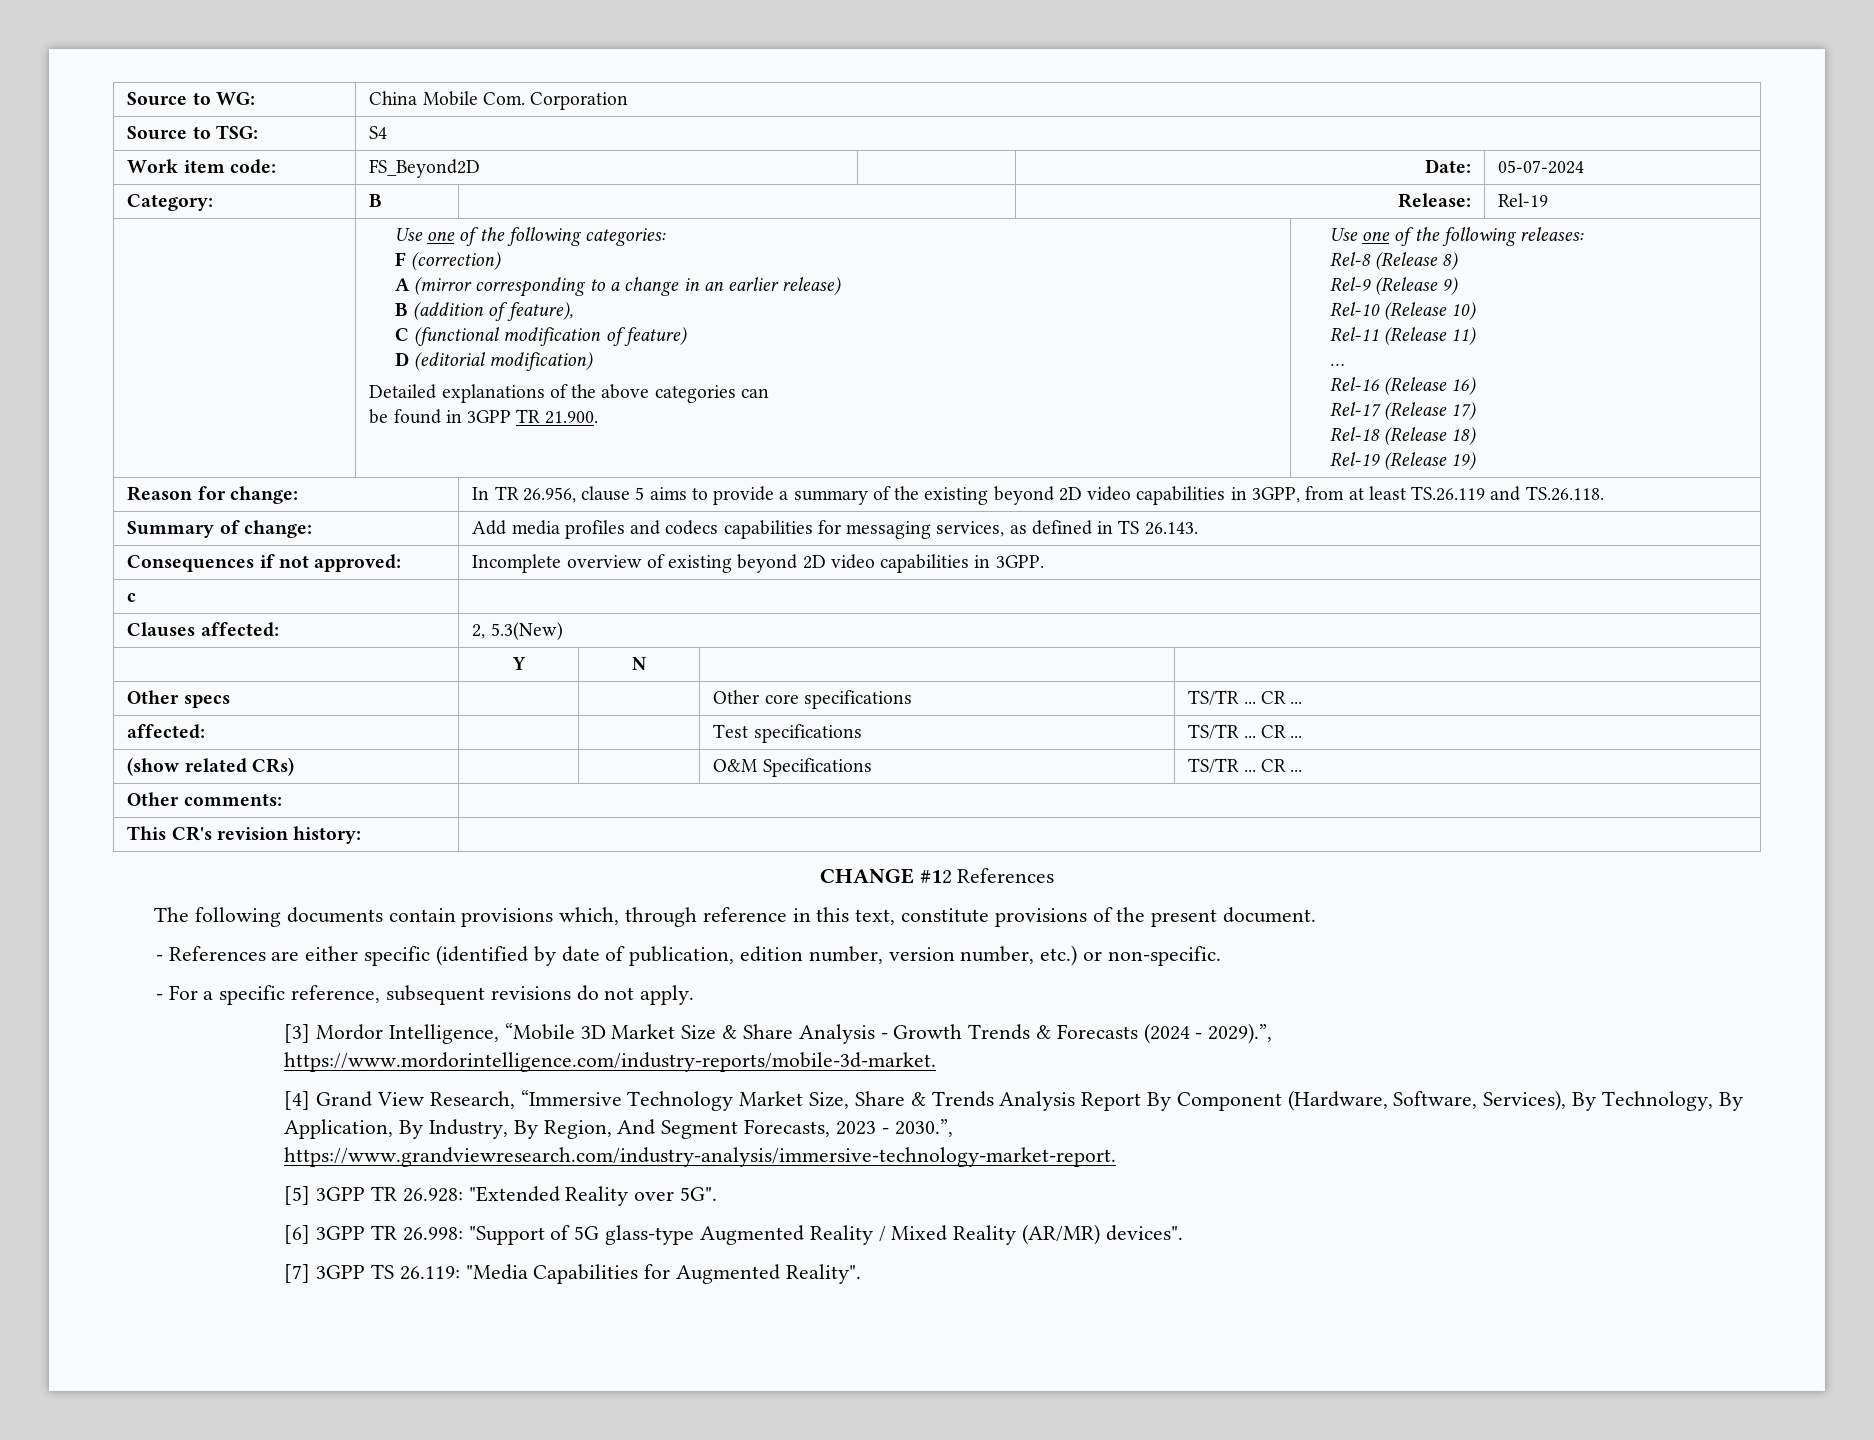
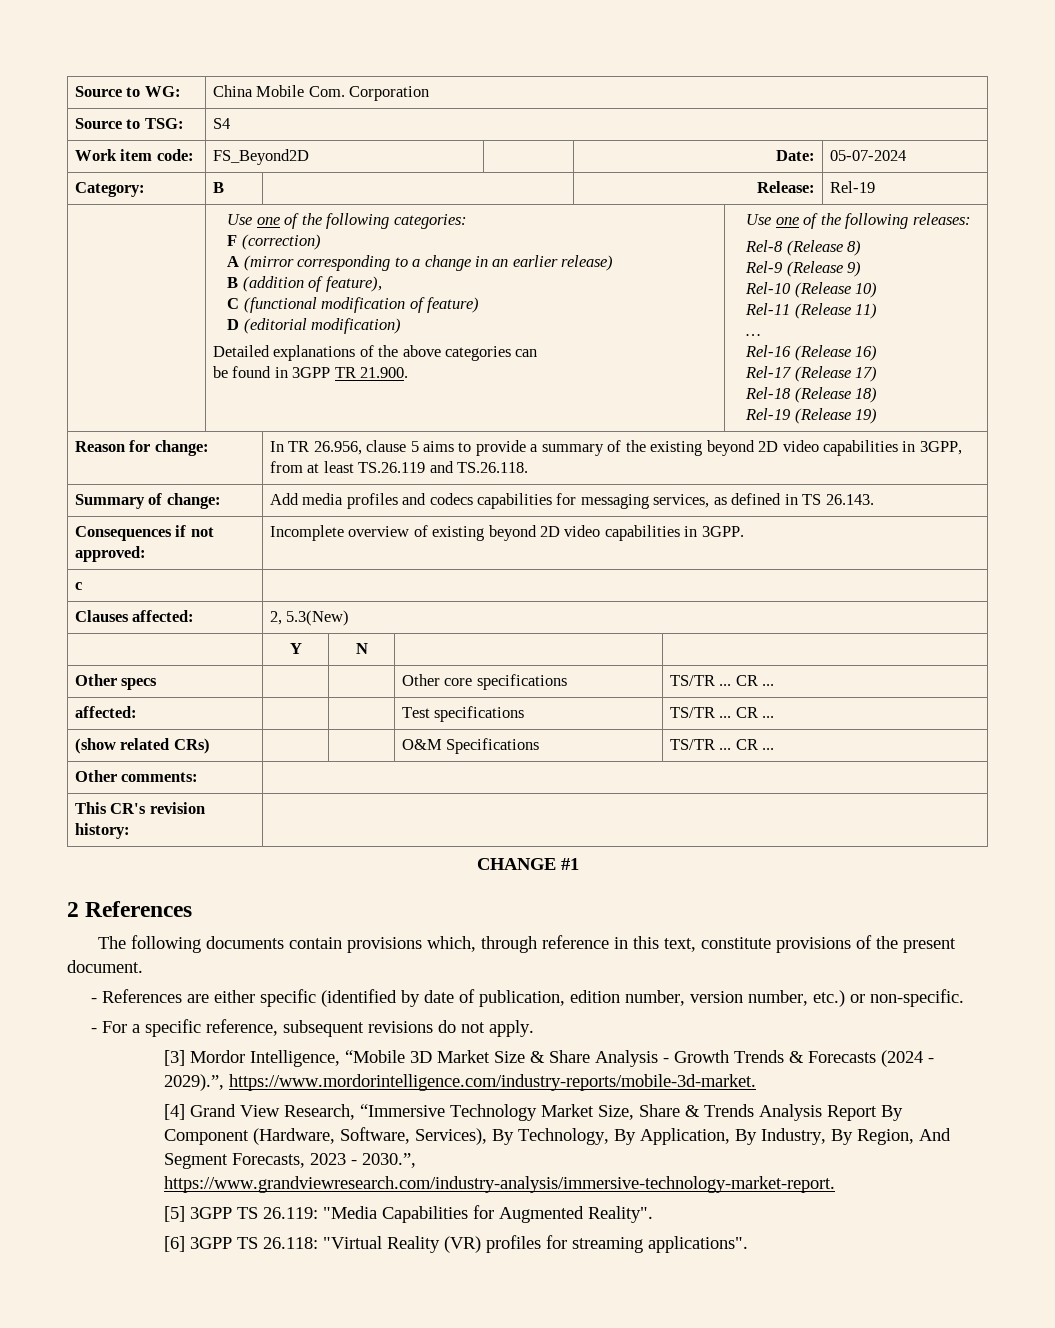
- CHANGE #12 References
+ CHANGE #1
+ 2 References
- [5] 3GPP TR 26.928: "Extended Reality over 5G".
- [6] 3GPP TR 26.998: "Support of 5G glass-type Augmented Reality / Mixed Reality (AR/MR) devices".
- [7] 3GPP TS 26.119: "Media Capabilities for Augmented Reality".
+ [5] 3GPP TS 26.119: "Media Capabilities for Augmented Reality".
+ [6] 3GPP TS 26.118: "Virtual Reality (VR) profiles for streaming applications".

